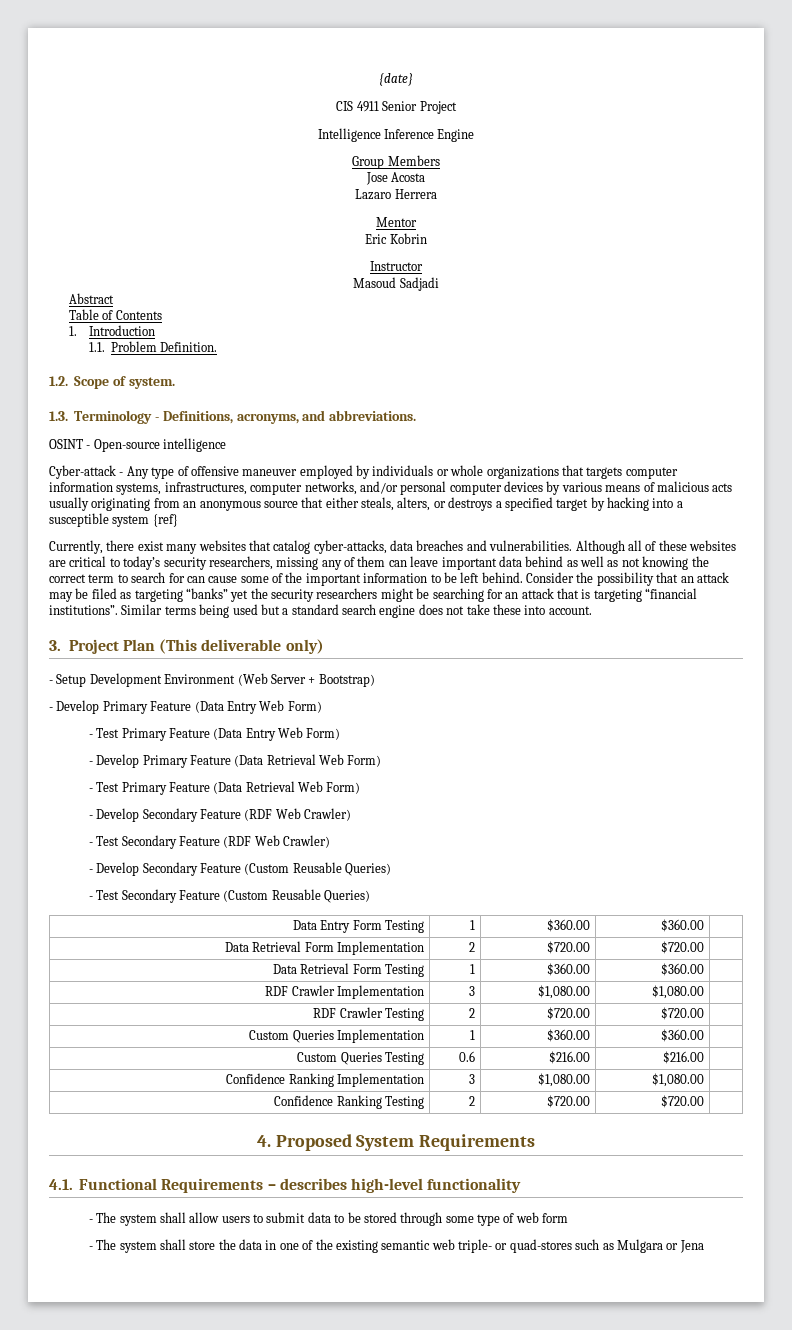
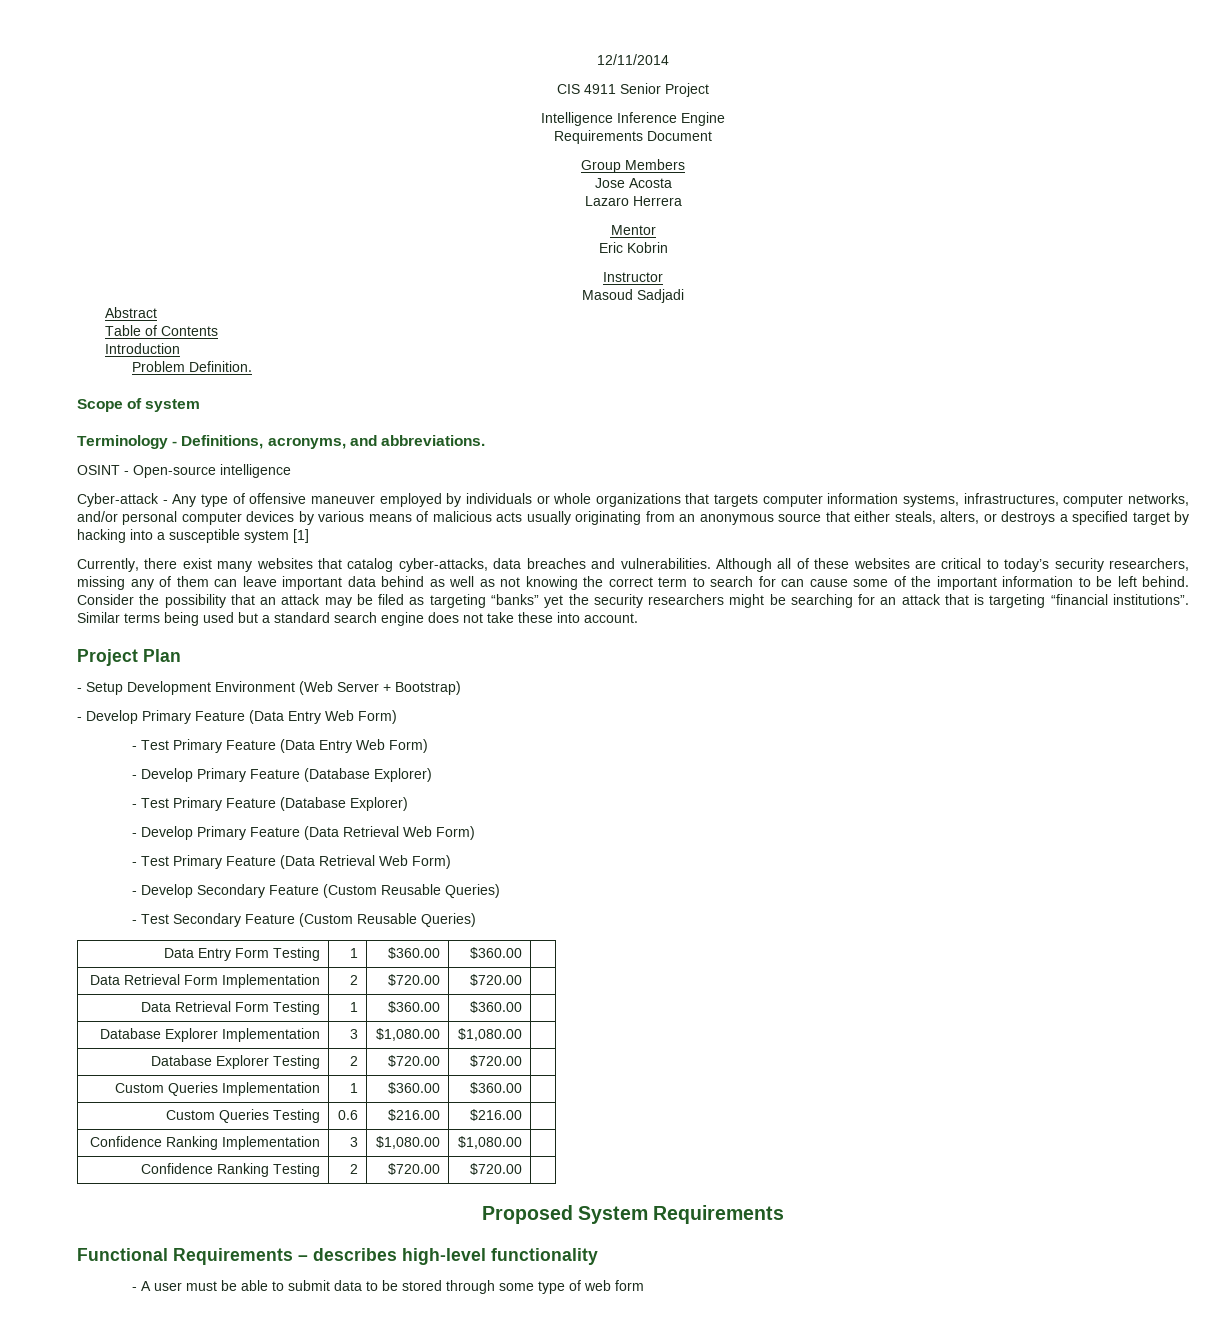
- {date}
+ 12/11/2014
+ Requirements Document
- 1. Introduction
+ Introduction
- 1.1. Problem Definition.
+ Problem Definition.
- 1.2. Scope of system.
- 1.3. Terminology - Definitions, acronyms, and abbreviations.
+ Scope of system
+ Terminology - Definitions, acronyms, and abbreviations.
- Cyber-attack - Any type of offensive maneuver employed by individuals or whole organizations that targets computer information systems, infrastructures, computer networks, and/or personal computer devices by various means of malicious acts usually originating from an anonymous source that either steals, alters, or destroys a specified target by hacking into a susceptible system {ref}
+ Cyber-attack - Any type of offensive maneuver employed by individuals or whole organizations that targets computer information systems, infrastructures, computer networks, and/or personal computer devices by various means of malicious acts usually originating from an anonymous source that either steals, alters, or destroys a specified target by hacking into a susceptible system [1]
- 3. Project Plan (This deliverable only)
+ Project Plan
+ - Develop Primary Feature (Database Explorer)
+ - Test Primary Feature (Database Explorer)
- - Develop Secondary Feature (RDF Web Crawler)
- - Test Secondary Feature (RDF Web Crawler)
- RDF Crawler Implementation | 3 | $1,080.00 | $1,080.00 |
- RDF Crawler Testing | 2 | $720.00 | $720.00 |
+ Database Explorer Implementation | 3 | $1,080.00 | $1,080.00 |
+ Database Explorer Testing | 2 | $720.00 | $720.00 |
- 4. Proposed System Requirements
+ Proposed System Requirements
- 4.1. Functional Requirements – describes high-level functionality
+ Functional Requirements – describes high-level functionality
- - The system shall allow users to submit data to be stored through some type of web form
+ - A user must be able to submit data to be stored through some type of web form
- - The system shall store the data in one of the existing semantic web triple- or quad-stores such as Mulgara or Jena

